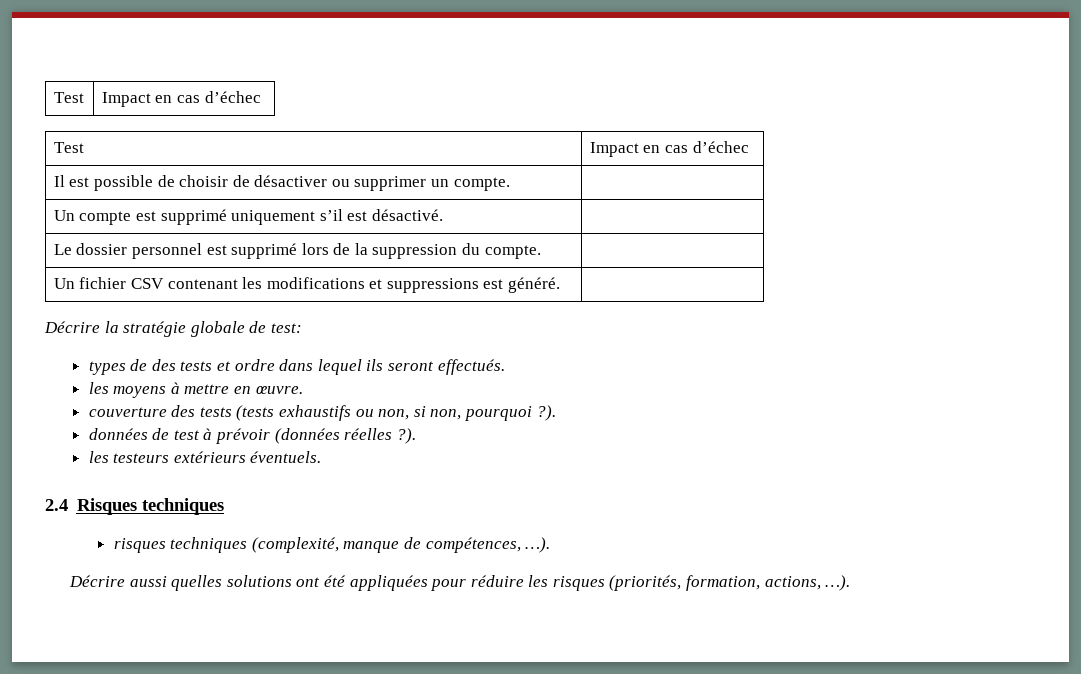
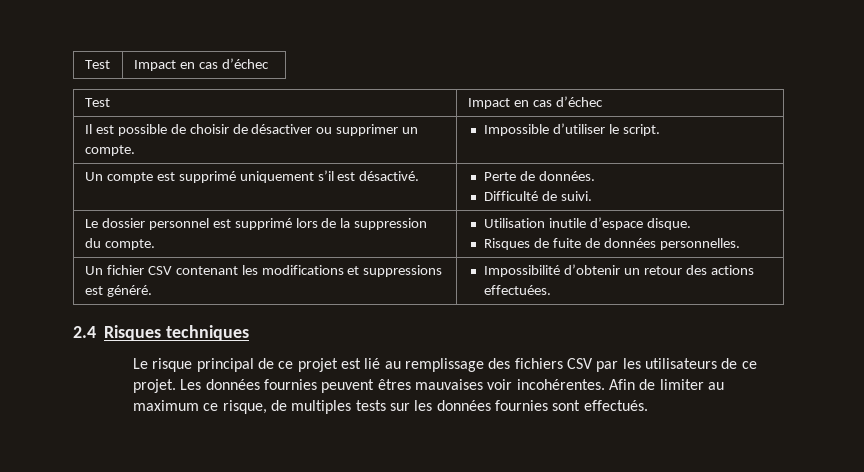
- Il est possible de choisir de désactiver ou supprimer un compte. |
+ Il est possible de choisir de désactiver ou supprimer un compte. | Impossible d’utiliser le script.
- Un compte est supprimé uniquement s’il est désactivé. |
+ Un compte est supprimé uniquement s’il est désactivé. | Perte de données.
+ Difficulté de suivi.
- Le dossier personnel est supprimé lors de la suppression du compte. |
+ Le dossier personnel est supprimé lors de la suppression du compte. | Utilisation inutile d’espace disque.
+ Risques de fuite de données personnelles.
- Un fichier CSV contenant les modifications et suppressions est généré. |
- Décrire la stratégie globale de test:
- types de des tests et ordre dans lequel ils seront effectués.
- les moyens à mettre en œuvre.
- couverture des tests (tests exhaustifs ou non, si non, pourquoi ?).
- données de test à prévoir (données réelles ?).
- les testeurs extérieurs éventuels.
+ Un fichier CSV contenant les modifications et suppressions est généré. | Impossibilité d’obtenir un retour des actions effectuées.
  2.4 Risques techniques
- risques techniques (complexité, manque de compétences, …).
- Décrire aussi quelles solutions ont été appliquées pour réduire les risques (priorités, formation, actions, …).
+ Le risque principal de ce projet est lié au remplissage des fichiers CSV par les utilisateurs de ce projet. Les données fournies peuvent êtres mauvaises voir incohérentes. Afin de limiter au maximum ce risque, de multiples tests sur les données fournies sont effectués.

